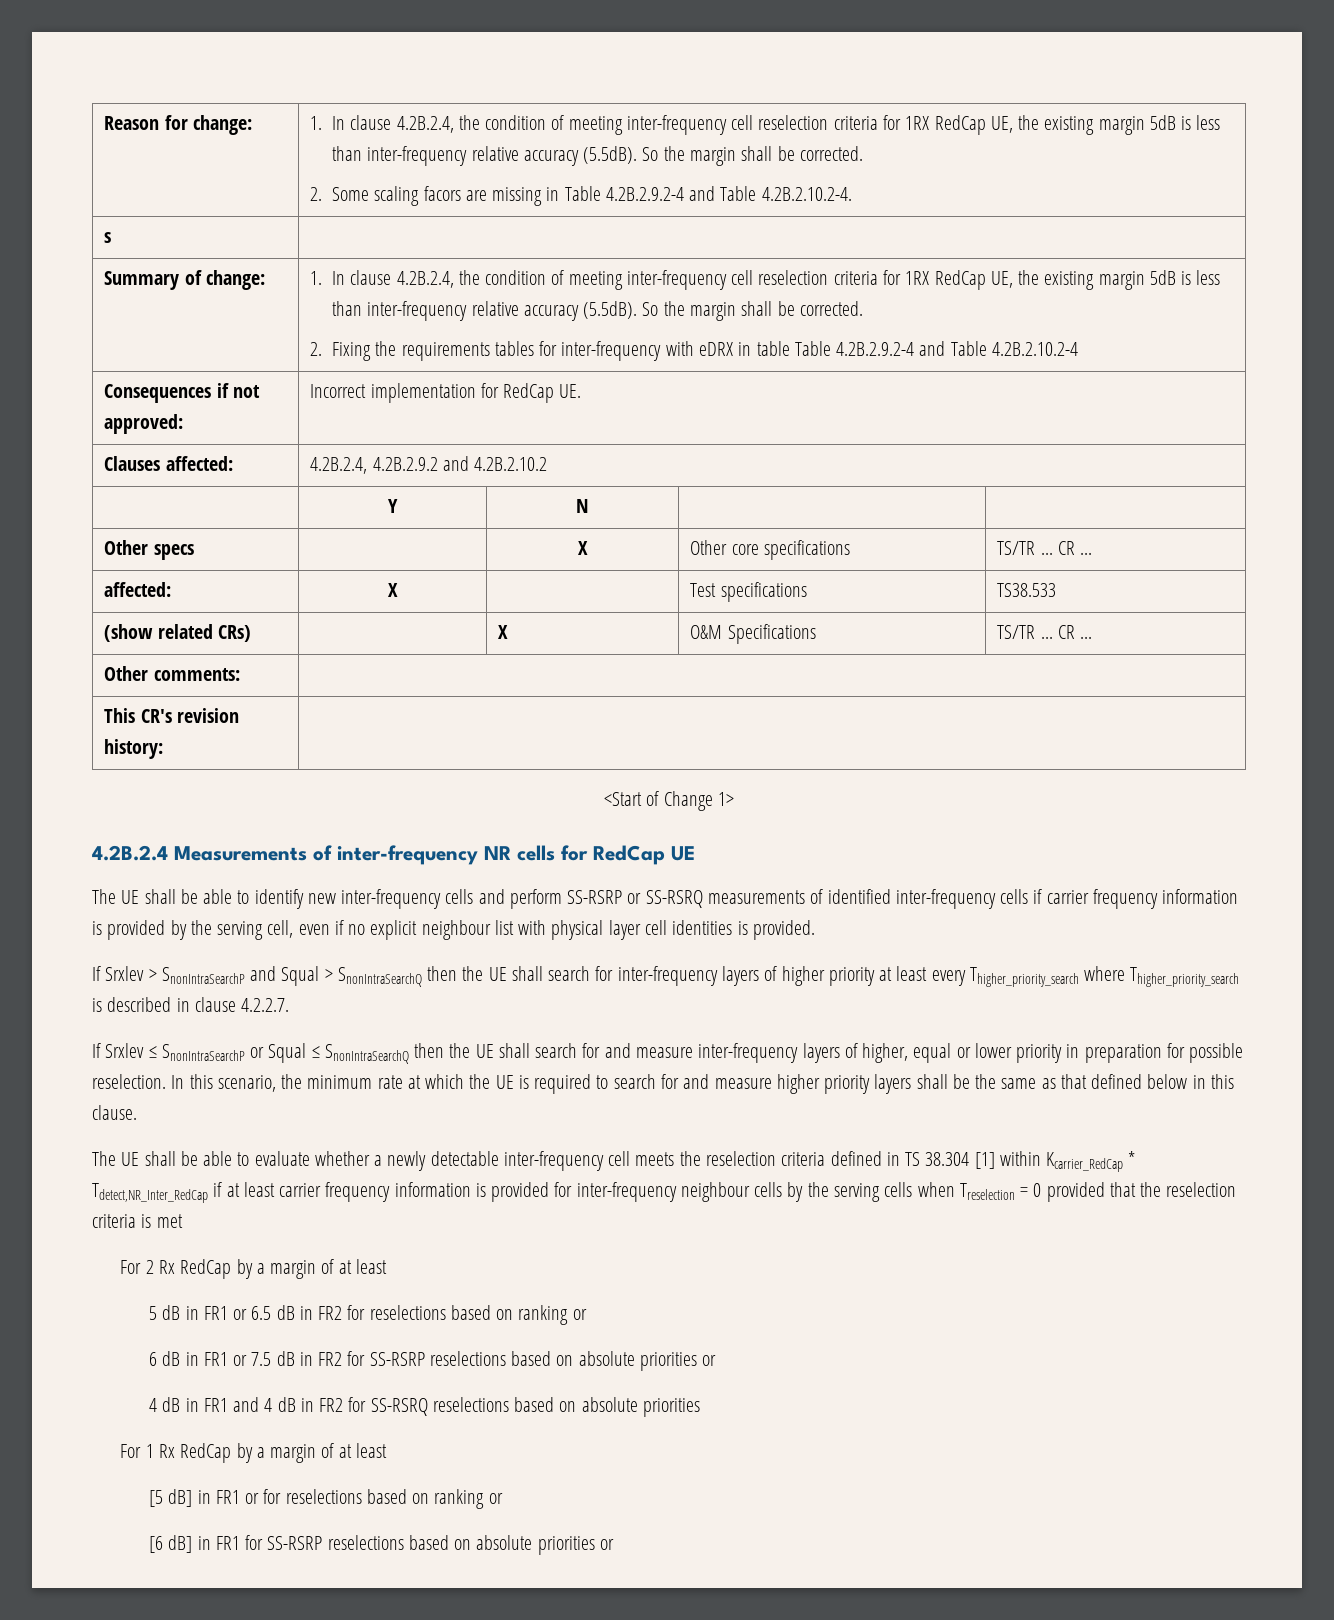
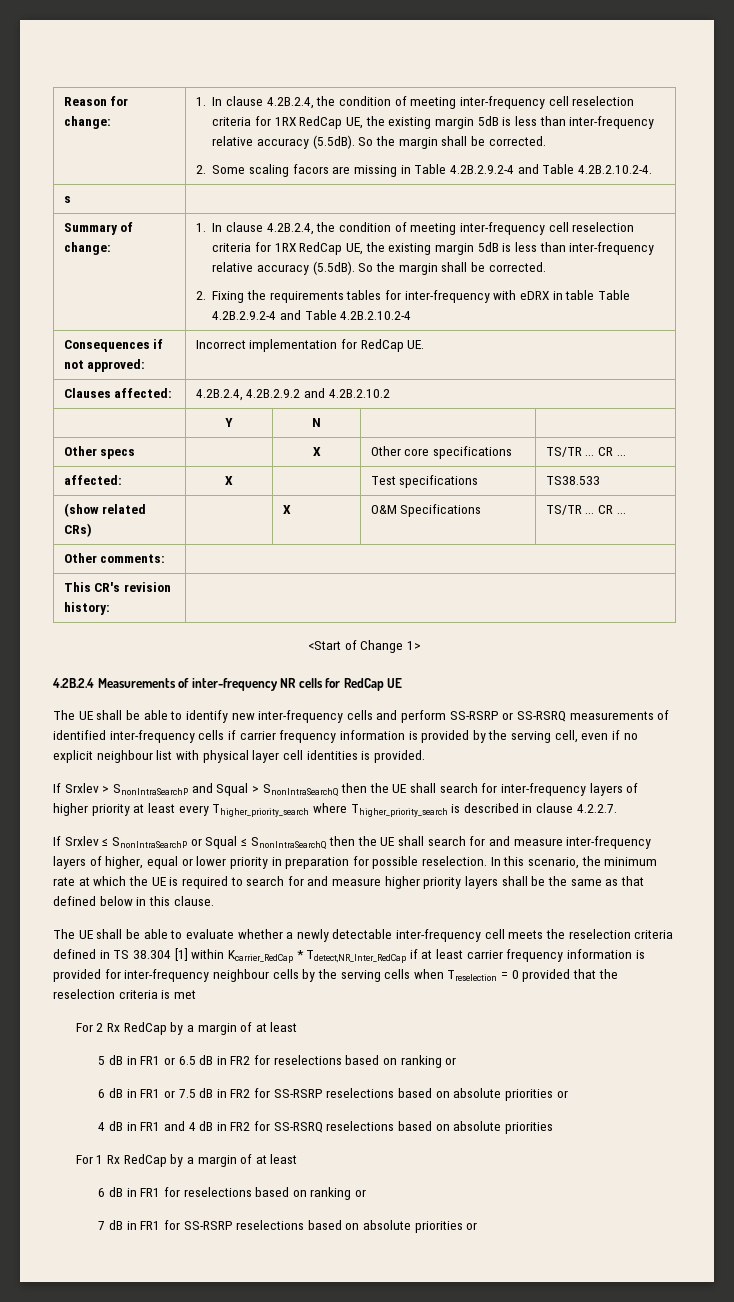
- [5 dB] in FR1 or for reselections based on ranking or
- [6 dB] in FR1 for SS-RSRP reselections based on absolute priorities or
+ 6 dB in FR1 for reselections based on ranking or
+ 7 dB in FR1 for SS-RSRP reselections based on absolute priorities or

